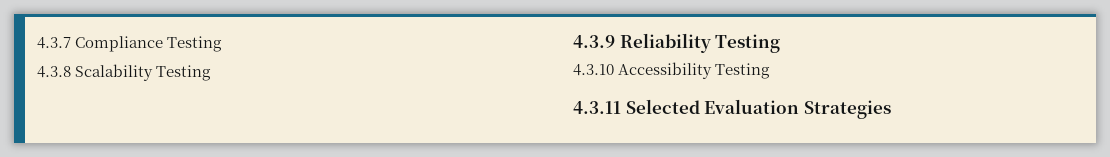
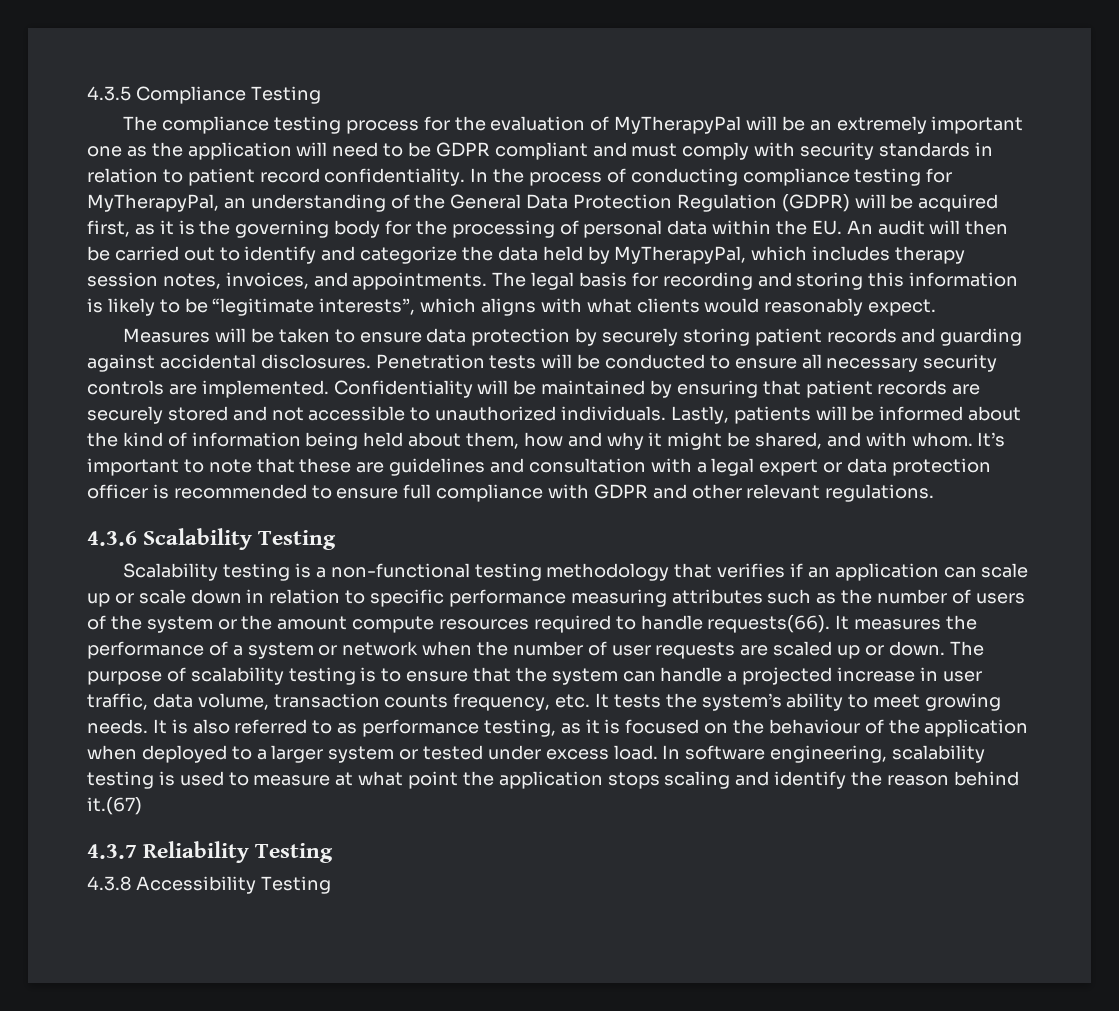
- 4.3.7 Compliance Testing
+ 4.3.5 Compliance Testing
- 4.3.8 Scalability Testing
- 4.3.9 Reliability Testing
+ The compliance testing process for the evaluation of MyTherapyPal will be an extremely important one as the application will need to be GDPR compliant and must comply with security standards in relation to patient record confidentiality. In the process of conducting compliance testing for MyTherapyPal, an understanding of the General Data Protection Regulation (GDPR) will be acquired first, as it is the governing body for the processing of personal data within the EU. An audit will then be carried out to identify and categorize the data held by MyTherapyPal, which includes therapy session notes, invoices, and appointments. The legal basis for recording and storing this information is likely to be “legitimate interests”, which aligns with what clients would reasonably expect.
+ Measures will be taken to ensure data protection by securely storing patient records and guarding against accidental disclosures. Penetration tests will be conducted to ensure all necessary security controls are implemented. Confidentiality will be maintained by ensuring that patient records are securely stored and not accessible to unauthorized individuals. Lastly, patients will be informed about the kind of information being held about them, how and why it might be shared, and with whom. It’s important to note that these are guidelines and consultation with a legal expert or data protection officer is recommended to ensure full compliance with GDPR and other relevant regulations.
+ 4.3.6 Scalability Testing
+ Scalability testing is a non-functional testing methodology that verifies if an application can scale up or scale down in relation to specific performance measuring attributes such as the number of users of the system or the amount compute resources required to handle requests(66). It measures the performance of a system or network when the number of user requests are scaled up or down. The purpose of scalability testing is to ensure that the system can handle a projected increase in user traffic, data volume, transaction counts frequency, etc. It tests the system’s ability to meet growing needs. It is also referred to as performance testing, as it is focused on the behaviour of the application when deployed to a larger system or tested under excess load. In software engineering, scalability testing is used to measure at what point the application stops scaling and identify the reason behind it.(67)
+ 4.3.7 Reliability Testing
- 4.3.10 Accessibility Testing
+ 4.3.8 Accessibility Testing
- 4.3.11 Selected Evaluation Strategies

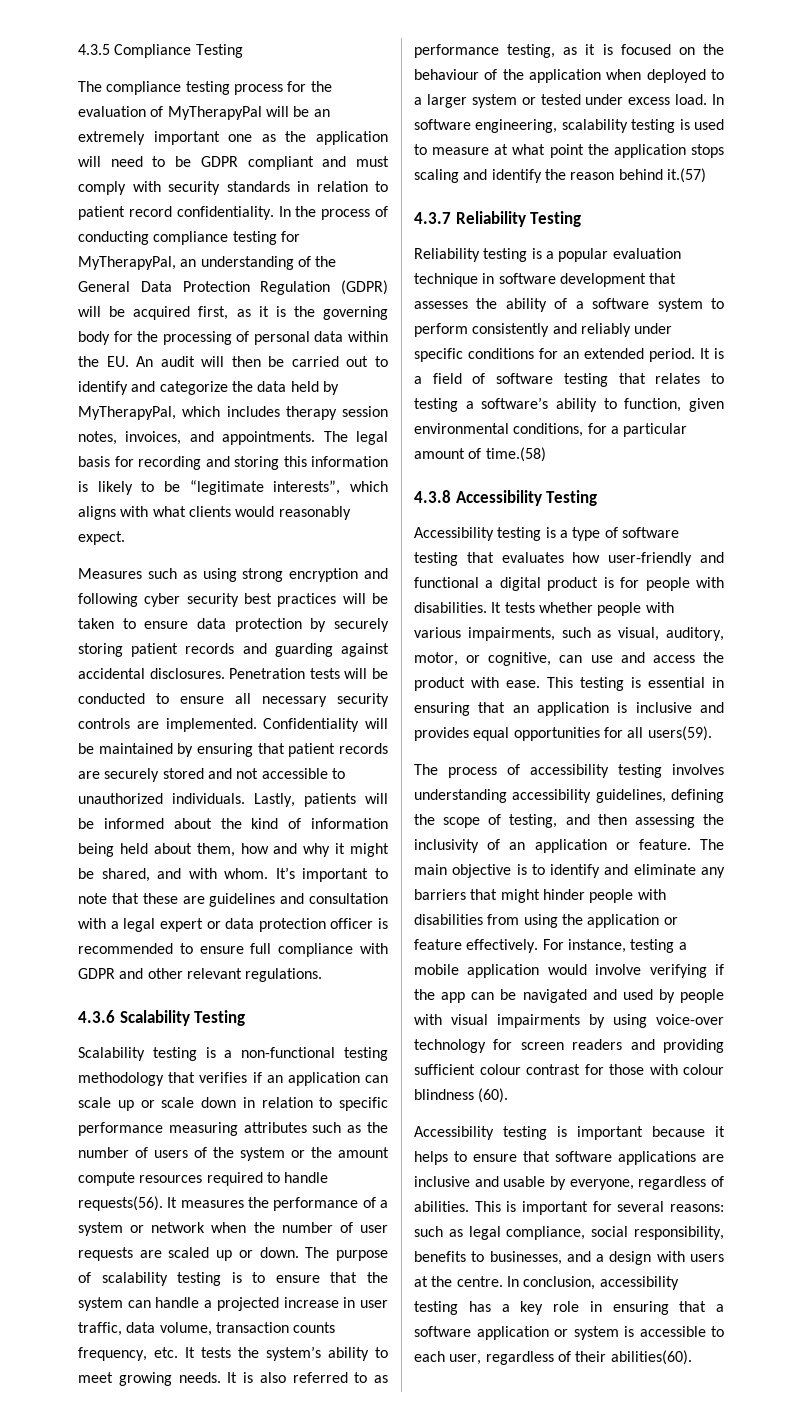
- Measures will be taken to ensure data protection by securely storing patient records and guarding against accidental disclosures.
+ Measures such as using strong encryption and following cyber security best practices will be taken to ensure data protection by securely storing patient records and guarding against accidental disclosures.
- Scalability testing is a non-functional testing methodology that verifies if an application can scale up or scale down in relation to specific performance measuring attributes such as the number of users of the system or the amount compute resources required to handle requests(66).
+ Scalability testing is a non-functional testing methodology that verifies if an application can scale up or scale down in relation to specific performance measuring attributes such as the number of users of the system or the amount compute resources required to handle requests(56).
- In software engineering, scalability testing is used to measure at what point the application stops scaling and identify the reason behind it.(67)
+ In software engineering, scalability testing is used to measure at what point the application stops scaling and identify the reason behind it.(57)
+ Reliability testing is a popular evaluation technique in software development that assesses the ability of a software system to perform consistently and reliably under specific conditions for an extended period. It is a field of software testing that relates to testing a software’s ability to function, given environmental conditions, for a particular amount of time.(58)
  4.3.8 Accessibility Testing
+ Accessibility testing is a type of software testing that evaluates how user-friendly and functional a digital product is for people with disabilities. It tests whether people with various impairments, such as visual, auditory, motor, or cognitive, can use and access the product with ease. This testing is essential in ensuring that an application is inclusive and provides equal opportunities for all users(59).
+ The process of accessibility testing involves understanding accessibility guidelines, defining the scope of testing, and then assessing the inclusivity of an application or feature. The main objective is to identify and eliminate any barriers that might hinder people with disabilities from using the application or feature effectively. For instance, testing a mobile application would involve verifying if the app can be navigated and used by people with visual impairments by using voice-over technology for screen readers and providing sufficient colour contrast for those with colour blindness (60).
+ Accessibility testing is important because it helps to ensure that software applications are inclusive and usable by everyone, regardless of abilities. This is important for several reasons: such as legal compliance, social responsibility, benefits to businesses, and a design with users at the centre. In conclusion, accessibility testing has a key role in ensuring that a software application or system is accessible to each user, regardless of their abilities(60).

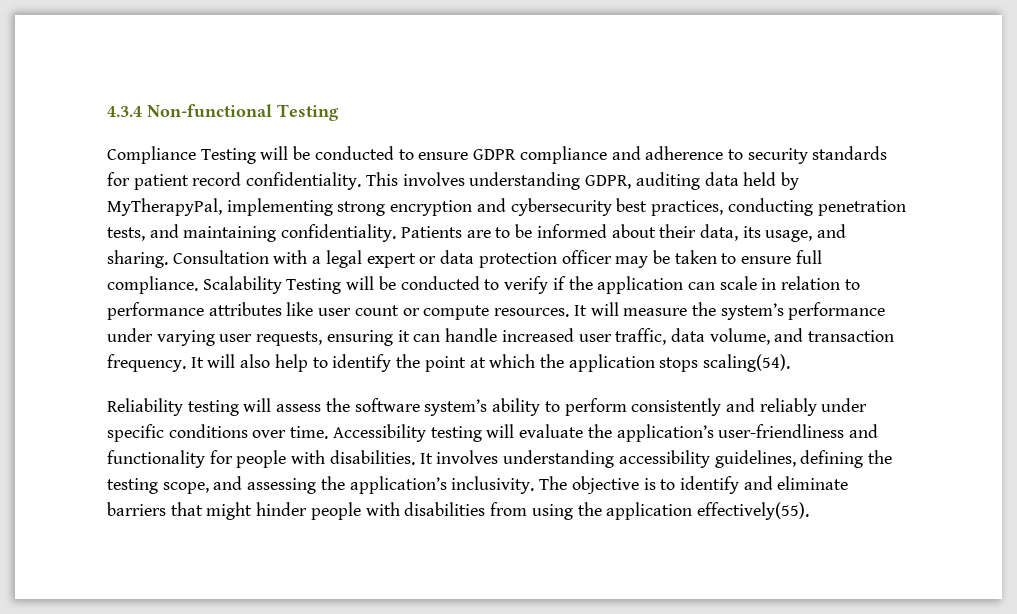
- 4.3.5 Compliance Testing
- The compliance testing process for the evaluation of MyTherapyPal will be an extremely important one as the application will need to be GDPR compliant and must comply with security standards in relation to patient record confidentiality. In the process of conducting compliance testing for MyTherapyPal, an understanding of the General Data Protection Regulation (GDPR) will be acquired first, as it is the governing body for the processing of personal data within the EU. An audit will then be carried out to identify and categorize the data held by MyTherapyPal, which includes therapy session notes, invoices, and appointments. The legal basis for recording and storing this information is likely to be “legitimate interests”, which aligns with what clients would reasonably expect.
- Measures such as using strong encryption and following cyber security best practices will be taken to ensure data protection by securely storing patient records and guarding against accidental disclosures. Penetration tests will be conducted to ensure all necessary security controls are implemented. Confidentiality will be maintained by ensuring that patient records are securely stored and not accessible to unauthorized individuals. Lastly, patients will be informed about the kind of information being held about them, how and why it might be shared, and with whom. It’s important to note that these are guidelines and consultation with a legal expert or data protection officer is recommended to ensure full compliance with GDPR and other relevant regulations.
- 4.3.6 Scalability Testing
- Scalability testing is a non-functional testing methodology that verifies if an application can scale up or scale down in relation to specific performance measuring attributes such as the number of users of the system or the amount compute resources required to handle requests(56). It measures the performance of a system or network when the number of user requests are scaled up or down. The purpose of scalability testing is to ensure that the system can handle a projected increase in user traffic, data volume, transaction counts frequency, etc. It tests the system’s ability to meet growing needs. It is also referred to as performance testing, as it is focused on the behaviour of the application when deployed to a larger system or tested under excess load. In software engineering, scalability testing is used to measure at what point the application stops scaling and identify the reason behind it.(57)
- 4.3.7 Reliability Testing
- Reliability testing is a popular evaluation technique in software development that assesses the ability of a software system to perform consistently and reliably under specific conditions for an extended period. It is a field of software testing that relates to testing a software’s ability to function, given environmental conditions, for a particular amount of time.(58)
- 4.3.8 Accessibility Testing
- Accessibility testing is a type of software testing that evaluates how user-friendly and functional a digital product is for people with disabilities.
+ 4.3.4 Non-functional Testing
+ Compliance Testing will be conducted to ensure GDPR compliance and adherence to security standards for patient record confidentiality. This involves understanding GDPR, auditing data held by MyTherapyPal, implementing strong encryption and cybersecurity best practices, conducting penetration tests, and maintaining confidentiality. Patients are to be informed about their data, its usage, and sharing. Consultation with a legal expert or data protection officer may be taken to ensure full compliance. Scalability Testing will be conducted to verify if the application can scale in relation to performance attributes like user count or compute resources. It will measure the system’s performance under varying user requests, ensuring it can handle increased user traffic, data volume, and transaction frequency. It will also help to identify the point at which the application stops scaling(54).
+ Reliability testing will assess the software system’s ability to perform consistently and reliably under specific conditions over time. Accessibility testing will evaluate the application’s user-friendliness and functionality for people with disabilities.
- It tests whether people with various impairments, such as visual, auditory, motor, or cognitive, can use and access the product with ease. This testing is essential in ensuring that an application is inclusive and provides equal opportunities for all users(59).
- The process of accessibility testing involves understanding accessibility guidelines, defining the scope of testing, and then assessing the inclusivity of an application or feature. The main objective is to identify and eliminate any barriers that might hinder people with disabilities from using the application or feature effectively. For instance, testing a mobile application would involve verifying if the app can be navigated and used by people with visual impairments by using voice-over technology for screen readers and providing sufficient colour contrast for those with colour blindness (60).
- Accessibility testing is important because it helps to ensure that software applications are inclusive and usable by everyone, regardless of abilities. This is important for several reasons: such as legal compliance, social responsibility, benefits to businesses, and a design with users at the centre. In conclusion, accessibility testing has a key role in ensuring that a software application or system is accessible to each user, regardless of their abilities(60).
+ It involves understanding accessibility guidelines, defining the testing scope, and assessing the application’s inclusivity. The objective is to identify and eliminate barriers that might hinder people with disabilities from using the application effectively(55).

